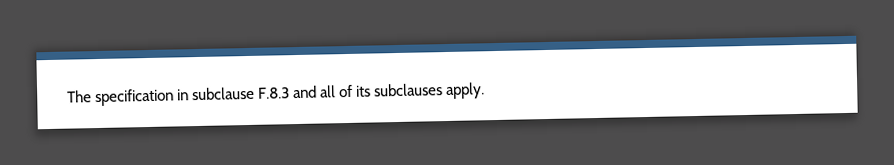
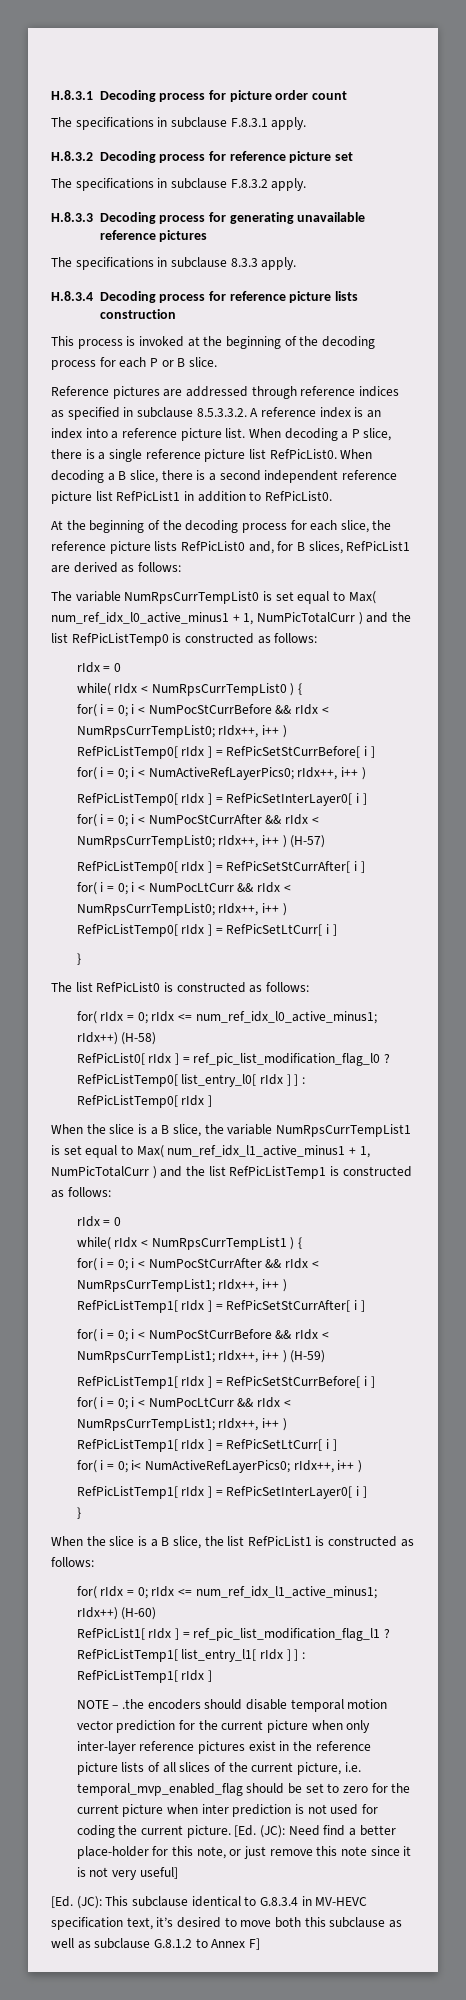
- The specification in subclause F.8.3 and all of its subclauses apply.
+ H.8.3.1 Decoding process for picture order count
+ The specifications in subclause F.8.3.1 apply.
+ H.8.3.2 Decoding process for reference picture set
+ The specifications in subclause F.8.3.2 apply.
+ H.8.3.3 Decoding process for generating unavailable reference pictures
+ The specifications in subclause 8.3.3 apply.
+ H.8.3.4 Decoding process for reference picture lists construction
+ This process is invoked at the beginning of the decoding process for each P or B slice.
+ Reference pictures are addressed through reference indices as specified in subclause 8.5.3.3.2. A reference index is an index into a reference picture list. When decoding a P slice, there is a single reference picture list RefPicList0. When decoding a B slice, there is a second independent reference picture list RefPicList1 in addition to RefPicList0.
+ At the beginning of the decoding process for each slice, the reference picture lists RefPicList0 and, for B slices, RefPicList1 are derived as follows:
+ The variable NumRpsCurrTempList0 is set equal to Max( num_ref_idx_l0_active_minus1 + 1, NumPicTotalCurr ) and the list RefPicListTemp0 is constructed as follows:
+ rIdx = 0
+ while( rIdx < NumRpsCurrTempList0 ) {
+ for( i = 0; i < NumPocStCurrBefore && rIdx < NumRpsCurrTempList0; rIdx++, i++ )
+ RefPicListTemp0[ rIdx ] = RefPicSetStCurrBefore[ i ]
+ for( i = 0; i < NumActiveRefLayerPics0; rIdx++, i++ )
+ RefPicListTemp0[ rIdx ] = RefPicSetInterLayer0[ i ]
+ for( i = 0; i < NumPocStCurrAfter && rIdx < NumRpsCurrTempList0; rIdx++, i++ ) (H-57)
+ RefPicListTemp0[ rIdx ] = RefPicSetStCurrAfter[ i ]
+ for( i = 0; i < NumPocLtCurr && rIdx < NumRpsCurrTempList0; rIdx++, i++ )
+ RefPicListTemp0[ rIdx ] = RefPicSetLtCurr[ i ]
+ }
+ The list RefPicList0 is constructed as follows:
+ for( rIdx = 0; rIdx <= num_ref_idx_l0_active_minus1; rIdx++) (H-58)
+ RefPicList0[ rIdx ] = ref_pic_list_modification_flag_l0 ? RefPicListTemp0[ list_entry_l0[ rIdx ] ] :
+ RefPicListTemp0[ rIdx ]
+ When the slice is a B slice, the variable NumRpsCurrTempList1 is set equal to Max( num_ref_idx_l1_active_minus1 + 1, NumPicTotalCurr ) and the list RefPicListTemp1 is constructed as follows:
+ rIdx = 0
+ while( rIdx < NumRpsCurrTempList1 ) {
+ for( i = 0; i < NumPocStCurrAfter && rIdx < NumRpsCurrTempList1; rIdx++, i++ )
+ RefPicListTemp1[ rIdx ] = RefPicSetStCurrAfter[ i ]
+ for( i = 0; i < NumPocStCurrBefore && rIdx < NumRpsCurrTempList1; rIdx++, i++ ) (H-59)
+ RefPicListTemp1[ rIdx ] = RefPicSetStCurrBefore[ i ]
+ for( i = 0; i < NumPocLtCurr && rIdx < NumRpsCurrTempList1; rIdx++, i++ )
+ RefPicListTemp1[ rIdx ] = RefPicSetLtCurr[ i ]
+ for( i = 0; i< NumActiveRefLayerPics0; rIdx++, i++ )
+ RefPicListTemp1[ rIdx ] = RefPicSetInterLayer0[ i ]
+ }
+ When the slice is a B slice, the list RefPicList1 is constructed as follows:
+ for( rIdx = 0; rIdx <= num_ref_idx_l1_active_minus1; rIdx++) (H-60)
+ RefPicList1[ rIdx ] = ref_pic_list_modification_flag_l1 ? RefPicListTemp1[ list_entry_l1[ rIdx ] ] :
+ RefPicListTemp1[ rIdx ]
+ NOTE – .the encoders should disable temporal motion vector prediction for the current picture when only inter-layer reference pictures exist in the reference picture lists of all slices of the current picture, i.e. temporal_mvp_enabled_flag should be set to zero for the current picture when inter prediction is not used for coding the current picture. [Ed. (JC): Need find a better place-holder for this note, or just remove this note since it is not very useful]
+ [Ed. (JC): This subclause identical to G.8.3.4 in MV-HEVC specification text, it’s desired to move both this subclause as well as subclause G.8.1.2 to Annex F]

